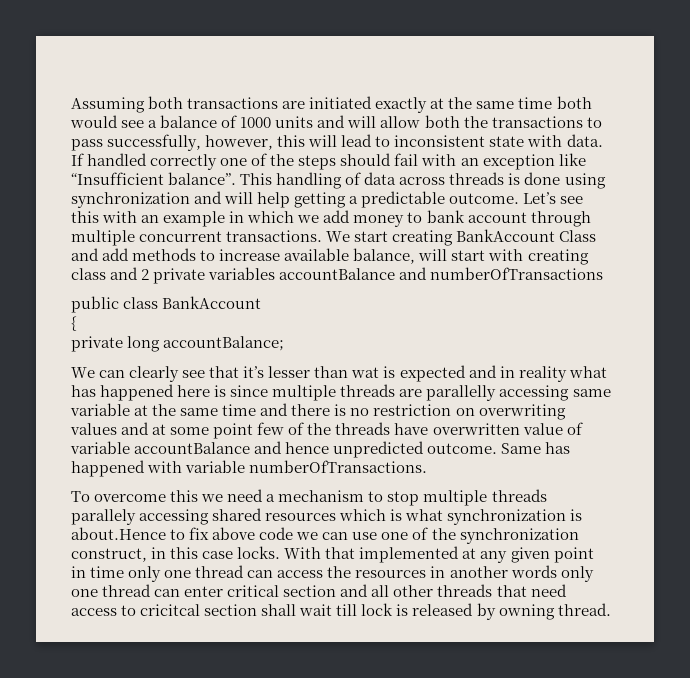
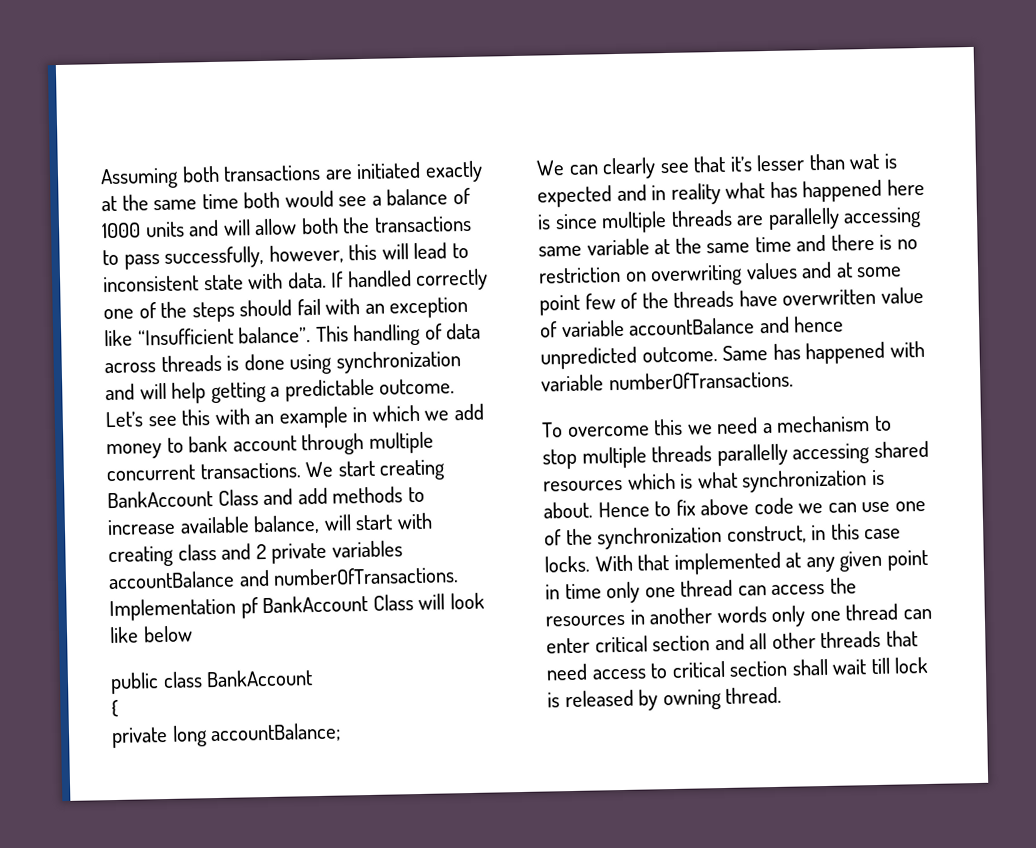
- We start creating BankAccount Class and add methods to increase available balance, will start with creating class and 2 private variables accountBalance and numberOfTransactions
+ We start creating BankAccount Class and add methods to increase available balance, will start with creating class and 2 private variables accountBalance and numberOfTransactions. Implementation pf BankAccount Class will look like below
- To overcome this we need a mechanism to stop multiple threads parallely accessing shared resources which is what synchronization is about.Hence to fix above code we can use one of the synchronization construct, in this case locks.
+ To overcome this we need a mechanism to stop multiple threads parallelly accessing shared resources which is what synchronization is about. Hence to fix above code we can use one of the synchronization construct, in this case locks.
- With that implemented at any given point in time only one thread can access the resources in another words only one thread can enter critical section and all other threads that need access to cricitcal section shall wait till lock is released by owning thread.
+ With that implemented at any given point in time only one thread can access the resources in another words only one thread can enter critical section and all other threads that need access to critical section shall wait till lock is released by owning thread.

